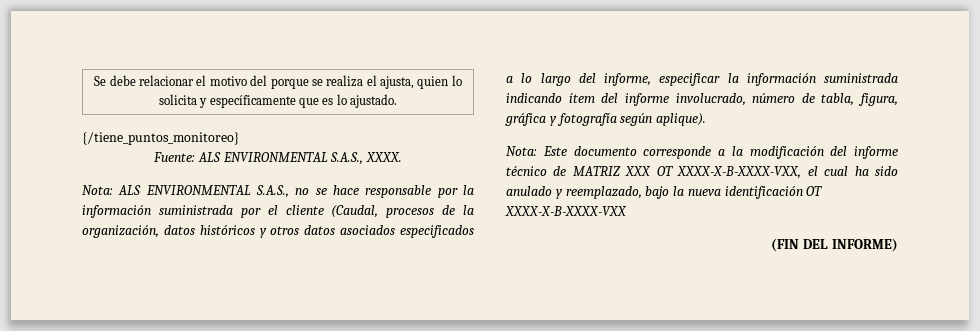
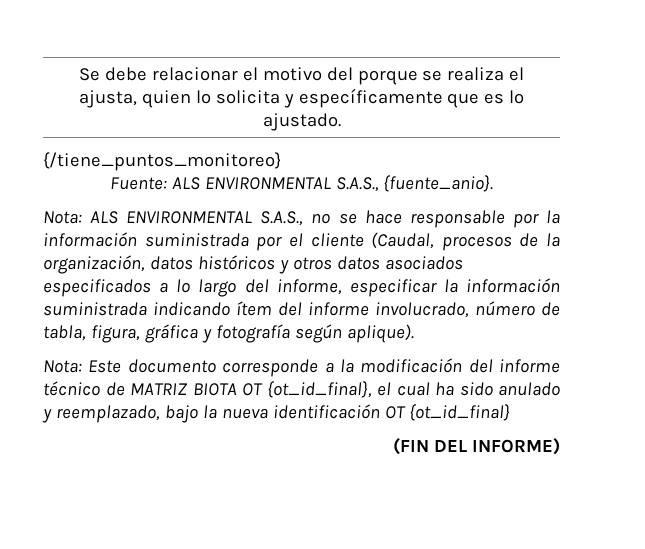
- Fuente: ALS ENVIRONMENTAL S.A.S., XXXX.
+ Fuente: ALS ENVIRONMENTAL S.A.S., {fuente_anio}.
- Nota: Este documento corresponde a la modificación del informe técnico de MATRIZ XXX OT XXXX-X-B-XXXX-VXX, el cual ha sido anulado y reemplazado, bajo la nueva identificación OT XXXX-X-B-XXXX-VXX
+ Nota: Este documento corresponde a la modificación del informe técnico de MATRIZ BIOTA OT {ot_id_final}, el cual ha sido anulado y reemplazado, bajo la nueva identificación OT {ot_id_final}

